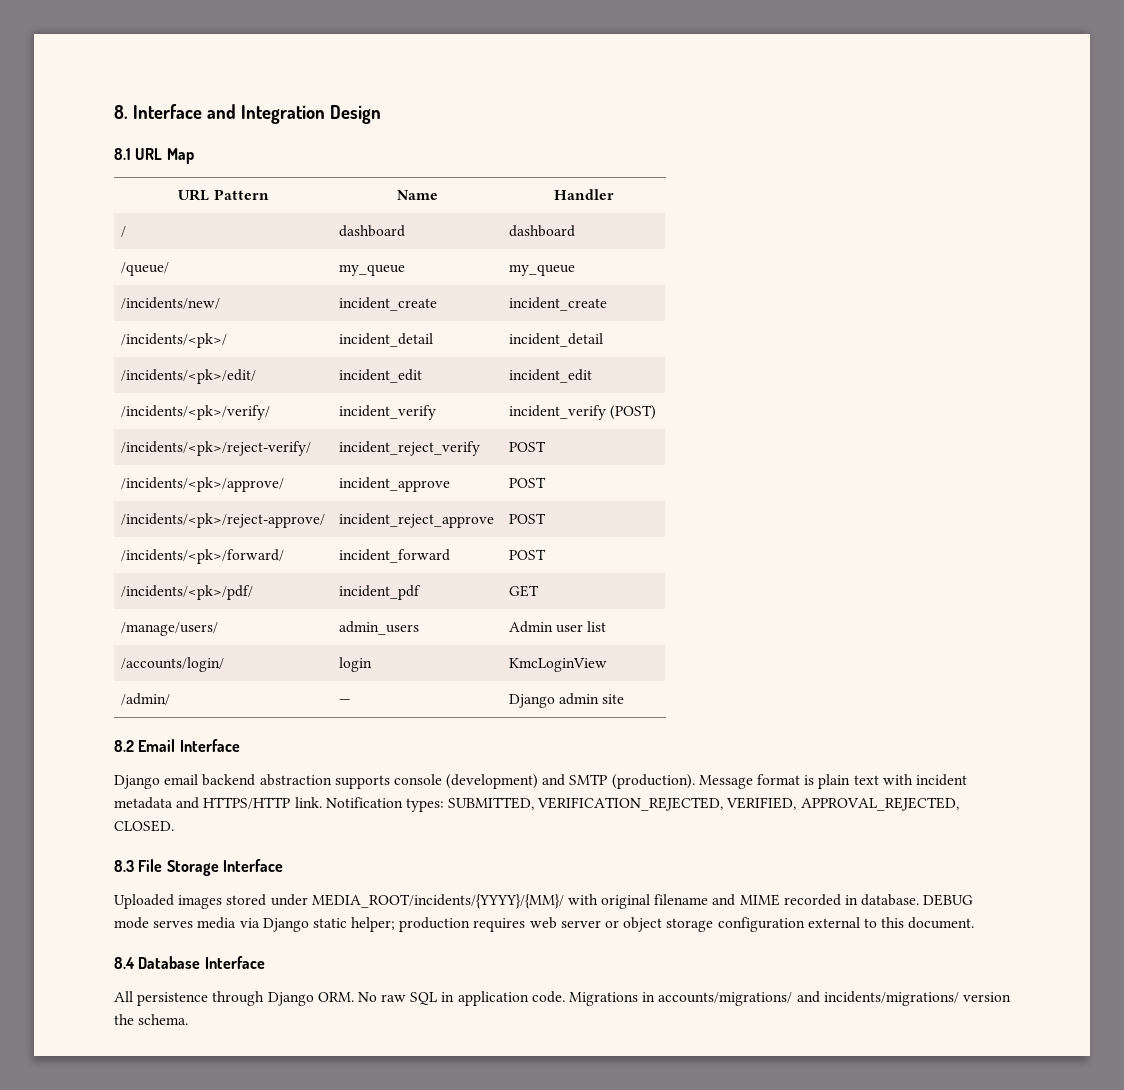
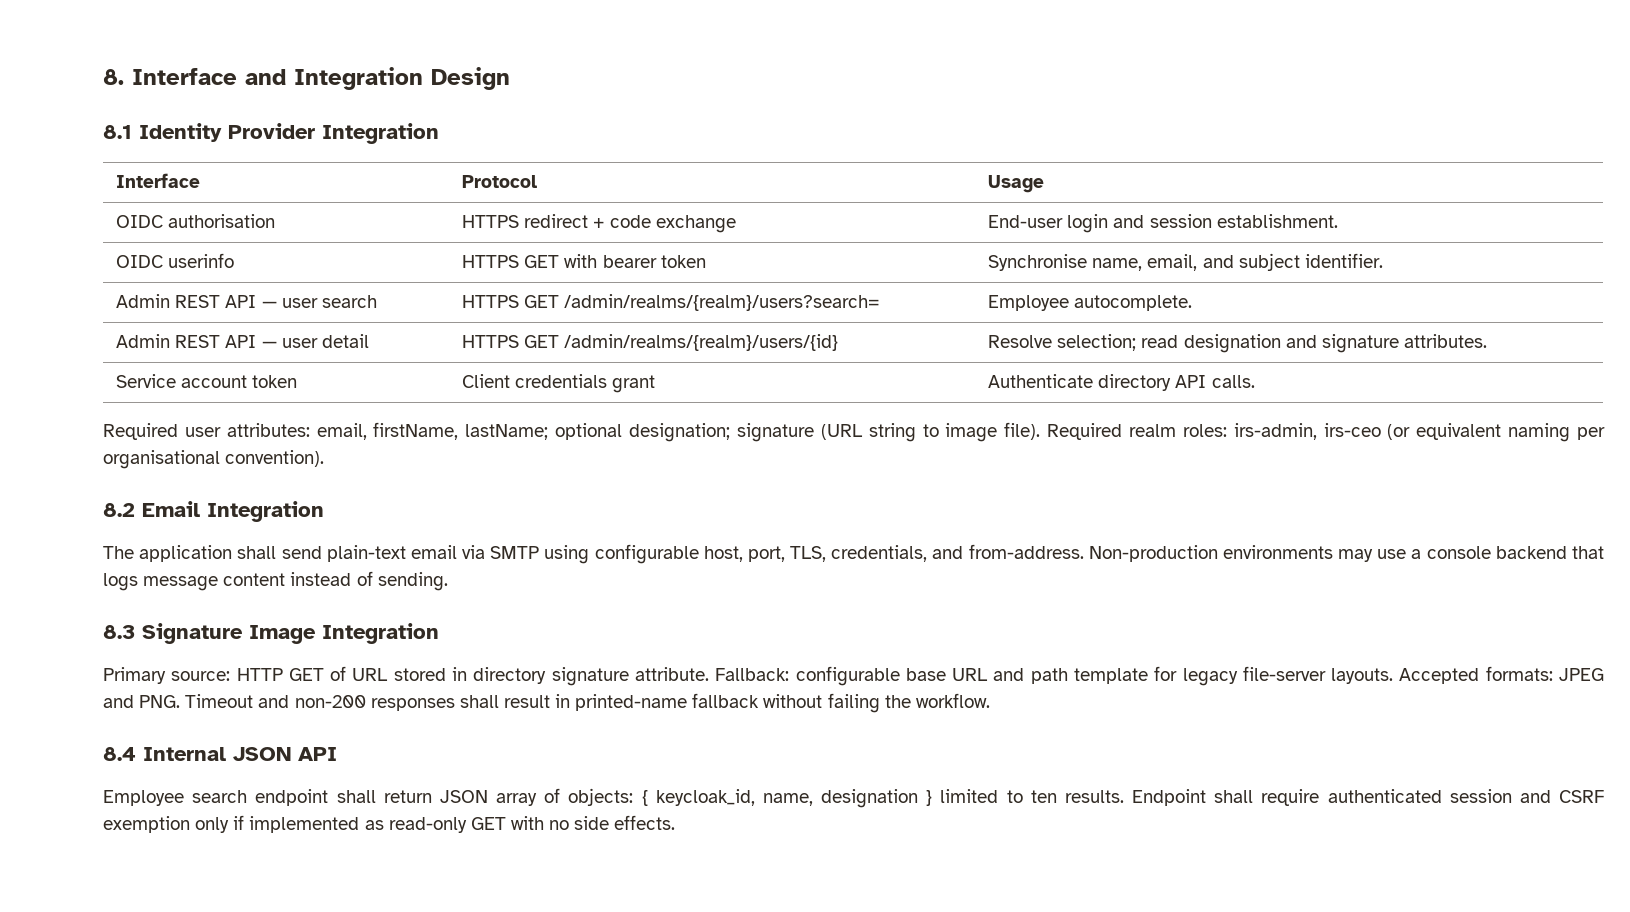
- 8.1 URL Map
- URL Pattern | Name | Handler
- / | dashboard | dashboard
- /queue/ | my_queue | my_queue
- /incidents/new/ | incident_create | incident_create
- /incidents/<pk>/ | incident_detail | incident_detail
- /incidents/<pk>/edit/ | incident_edit | incident_edit
- /incidents/<pk>/verify/ | incident_verify | incident_verify (POST)
- /incidents/<pk>/reject-verify/ | incident_reject_verify | POST
- /incidents/<pk>/approve/ | incident_approve | POST
- /incidents/<pk>/reject-approve/ | incident_reject_approve | POST
- /incidents/<pk>/forward/ | incident_forward | POST
- /incidents/<pk>/pdf/ | incident_pdf | GET
- /manage/users/ | admin_users | Admin user list
- /accounts/login/ | login | KmcLoginView
- /admin/ | — | Django admin site
- 8.2 Email Interface
- Django email backend abstraction supports console (development) and SMTP (production). Message format is plain text with incident metadata and HTTPS/HTTP link. Notification types: SUBMITTED, VERIFICATION_REJECTED, VERIFIED, APPROVAL_REJECTED, CLOSED.
- 8.3 File Storage Interface
- Uploaded images stored under MEDIA_ROOT/incidents/{YYYY}/{MM}/ with original filename and MIME recorded in database. DEBUG mode serves media via Django static helper; production requires web server or object storage configuration external to this document.
- 8.4 Database Interface
- All persistence through Django ORM. No raw SQL in application code. Migrations in accounts/migrations/ and incidents/migrations/ version the schema.
+ 8.1 Identity Provider Integration
+ Interface | Protocol | Usage
+ OIDC authorisation | HTTPS redirect + code exchange | End-user login and session establishment.
+ OIDC userinfo | HTTPS GET with bearer token | Synchronise name, email, and subject identifier.
+ Admin REST API — user search | HTTPS GET /admin/realms/{realm}/users?search= | Employee autocomplete.
+ Admin REST API — user detail | HTTPS GET /admin/realms/{realm}/users/{id} | Resolve selection; read designation and signature attributes.
+ Service account token | Client credentials grant | Authenticate directory API calls.
+ Required user attributes: email, firstName, lastName; optional designation; signature (URL string to image file). Required realm roles: irs-admin, irs-ceo (or equivalent naming per organisational convention).
+ 8.2 Email Integration
+ The application shall send plain-text email via SMTP using configurable host, port, TLS, credentials, and from-address. Non-production environments may use a console backend that logs message content instead of sending.
+ 8.3 Signature Image Integration
+ Primary source: HTTP GET of URL stored in directory signature attribute. Fallback: configurable base URL and path template for legacy file-server layouts. Accepted formats: JPEG and PNG. Timeout and non-200 responses shall result in printed-name fallback without failing the workflow.
+ 8.4 Internal JSON API
+ Employee search endpoint shall return JSON array of objects: { keycloak_id, name, designation } limited to ten results. Endpoint shall require authenticated session and CSRF exemption only if implemented as read-only GET with no side effects.

